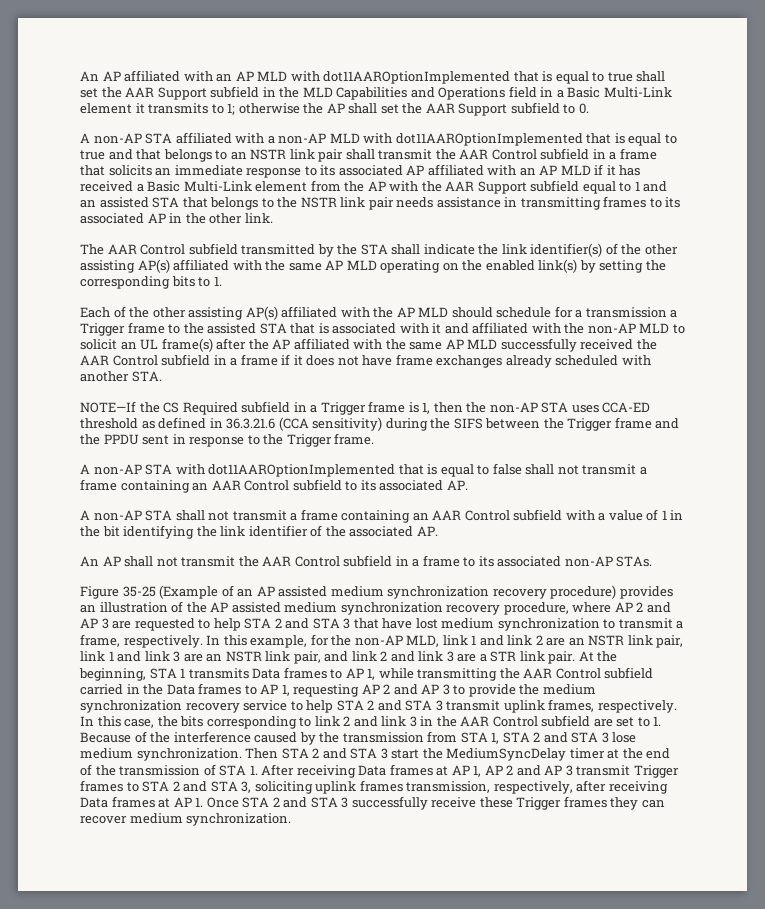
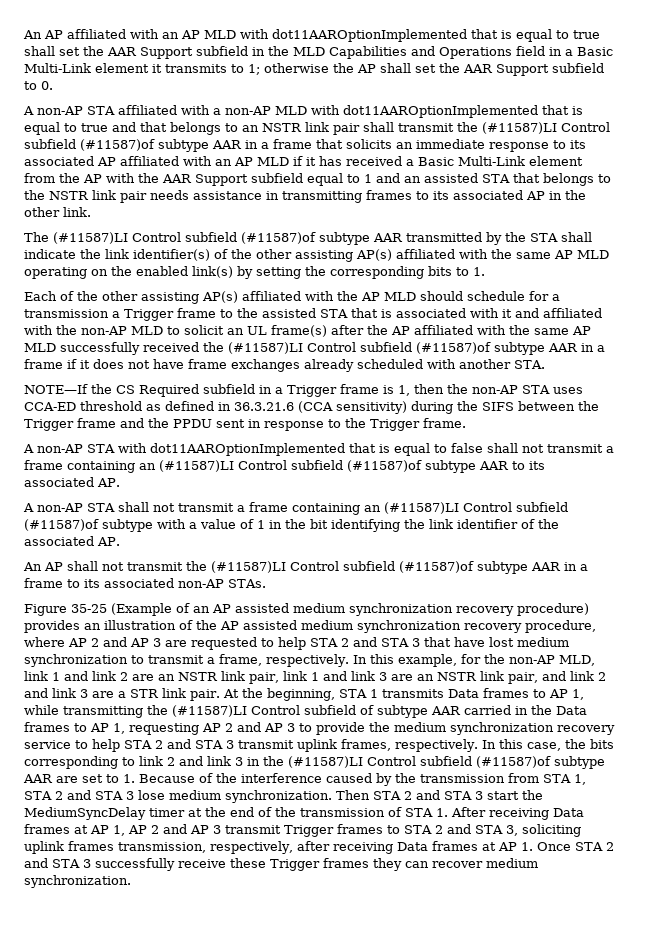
- A non-AP STA affiliated with a non-AP MLD with dot11AAROptionImplemented that is equal to true and that belongs to an NSTR link pair shall transmit the AAR Control subfield in a frame that solicits an immediate response to its associated AP affiliated with an AP MLD if it has received a Basic Multi-Link element from the AP with the AAR Support subfield equal to 1 and an assisted STA that belongs to the NSTR link pair needs assistance in transmitting frames to its associated AP in the other link.
+ A non-AP STA affiliated with a non-AP MLD with dot11AAROptionImplemented that is equal to true and that belongs to an NSTR link pair shall transmit the (#11587)LI Control subfield (#11587)of subtype AAR in a frame that solicits an immediate response to its associated AP affiliated with an AP MLD if it has received a Basic Multi-Link element from the AP with the AAR Support subfield equal to 1 and an assisted STA that belongs to the NSTR link pair needs assistance in transmitting frames to its associated AP in the other link.
- The AAR Control subfield transmitted by the STA shall indicate the link identifier(s) of the other assisting AP(s) affiliated with the same AP MLD operating on the enabled link(s) by setting the corresponding bits to 1.
+ The (#11587)LI Control subfield (#11587)of subtype AAR transmitted by the STA shall indicate the link identifier(s) of the other assisting AP(s) affiliated with the same AP MLD operating on the enabled link(s) by setting the corresponding bits to 1.
- Each of the other assisting AP(s) affiliated with the AP MLD should schedule for a transmission a Trigger frame to the assisted STA that is associated with it and affiliated with the non-AP MLD to solicit an UL frame(s) after the AP affiliated with the same AP MLD successfully received the AAR Control subfield in a frame if it does not have frame exchanges already scheduled with another STA.
+ Each of the other assisting AP(s) affiliated with the AP MLD should schedule for a transmission a Trigger frame to the assisted STA that is associated with it and affiliated with the non-AP MLD to solicit an UL frame(s) after the AP affiliated with the same AP MLD successfully received the (#11587)LI Control subfield (#11587)of subtype AAR in a frame if it does not have frame exchanges already scheduled with another STA.
- A non-AP STA with dot11AAROptionImplemented that is equal to false shall not transmit a frame containing an AAR Control subfield to its associated AP.
+ A non-AP STA with dot11AAROptionImplemented that is equal to false shall not transmit a frame containing an (#11587)LI Control subfield (#11587)of subtype AAR to its associated AP.
- A non-AP STA shall not transmit a frame containing an AAR Control subfield with a value of 1 in the bit identifying the link identifier of the associated AP.
+ A non-AP STA shall not transmit a frame containing an (#11587)LI Control subfield (#11587)of subtype with a value of 1 in the bit identifying the link identifier of the associated AP.
- An AP shall not transmit the AAR Control subfield in a frame to its associated non-AP STAs.
+ An AP shall not transmit the (#11587)LI Control subfield (#11587)of subtype AAR in a frame to its associated non-AP STAs.
- At the beginning, STA 1 transmits Data frames to AP 1, while transmitting the AAR Control subfield carried in the Data frames to AP 1, requesting AP 2 and AP 3 to provide the medium synchronization recovery service to help STA 2 and STA 3 transmit uplink frames, respectively.
+ At the beginning, STA 1 transmits Data frames to AP 1, while transmitting the (#11587)LI Control subfield of subtype AAR carried in the Data frames to AP 1, requesting AP 2 and AP 3 to provide the medium synchronization recovery service to help STA 2 and STA 3 transmit uplink frames, respectively.
- In this case, the bits corresponding to link 2 and link 3 in the AAR Control subfield are set to 1. Because of the interference caused by the transmission from STA 1, STA 2 and STA 3 lose medium synchronization.
+ In this case, the bits corresponding to link 2 and link 3 in the (#11587)LI Control subfield (#11587)of subtype AAR are set to 1. Because of the interference caused by the transmission from STA 1, STA 2 and STA 3 lose medium synchronization.

